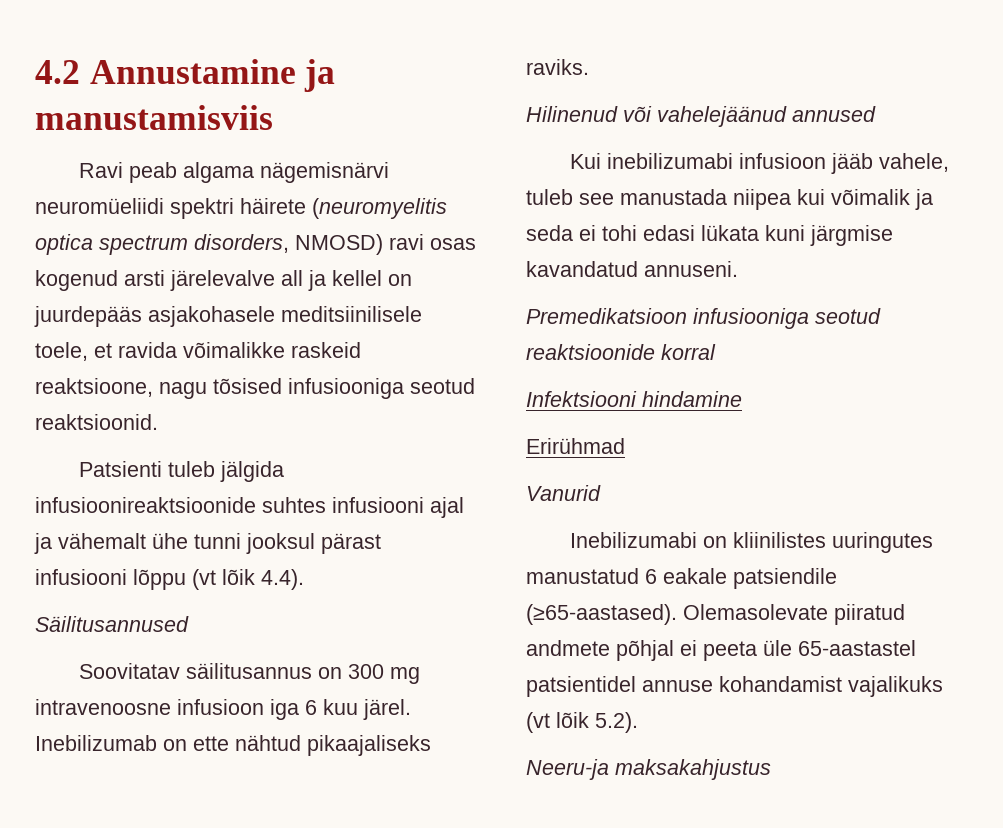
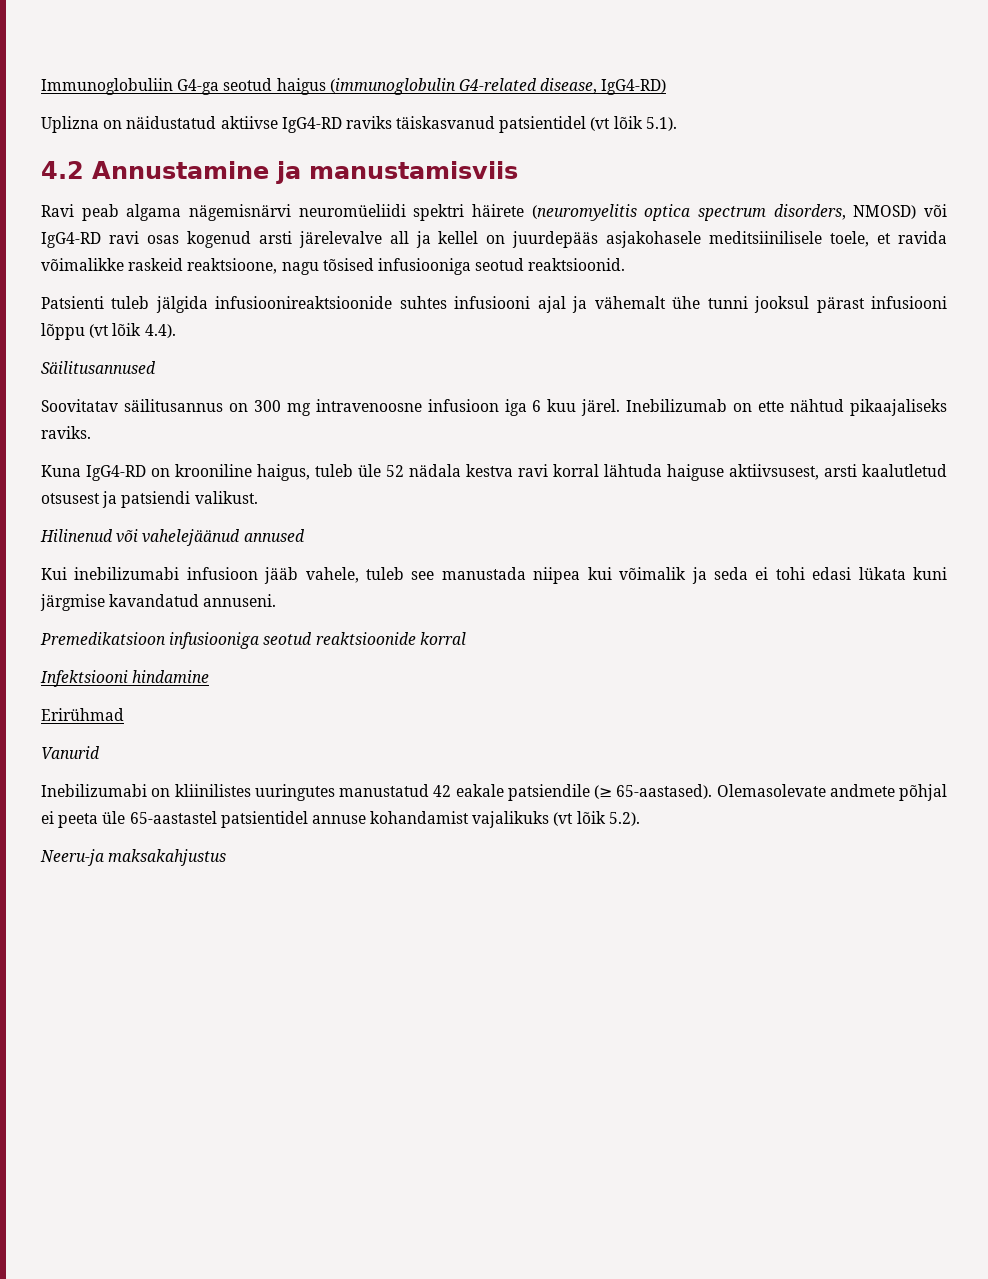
+ Immunoglobuliin G4-ga seotud haigus (immunoglobulin G4-related disease, IgG4-RD)
+ Uplizna on näidustatud aktiivse IgG4-RD raviks täiskasvanud patsientidel (vt lõik 5.1).
- Ravi peab algama nägemisnärvi neuromüeliidi spektri häirete (neuromyelitis optica spectrum disorders, NMOSD) ravi osas kogenud arsti järelevalve all ja kellel on juurdepääs asjakohasele meditsiinilisele toele, et ravida võimalikke raskeid reaktsioone, nagu tõsised infusiooniga seotud reaktsioonid.
+ Ravi peab algama nägemisnärvi neuromüeliidi spektri häirete (neuromyelitis optica spectrum disorders, NMOSD) või IgG4-RD ravi osas kogenud arsti järelevalve all ja kellel on juurdepääs asjakohasele meditsiinilisele toele, et ravida võimalikke raskeid reaktsioone, nagu tõsised infusiooniga seotud reaktsioonid.
+ Kuna IgG4-RD on krooniline haigus, tuleb üle 52 nädala kestva ravi korral lähtuda haiguse aktiivsusest, arsti kaalutletud otsusest ja patsiendi valikust.
- Inebilizumabi on kliinilistes uuringutes manustatud 6 eakale patsiendile (≥65-aastased). Olemasolevate piiratud andmete põhjal ei peeta üle 65-aastastel patsientidel annuse kohandamist vajalikuks (vt lõik 5.2).
+ Inebilizumabi on kliinilistes uuringutes manustatud 42 eakale patsiendile (≥ 65-aastased). Olemasolevate andmete põhjal ei peeta üle 65-aastastel patsientidel annuse kohandamist vajalikuks (vt lõik 5.2).

